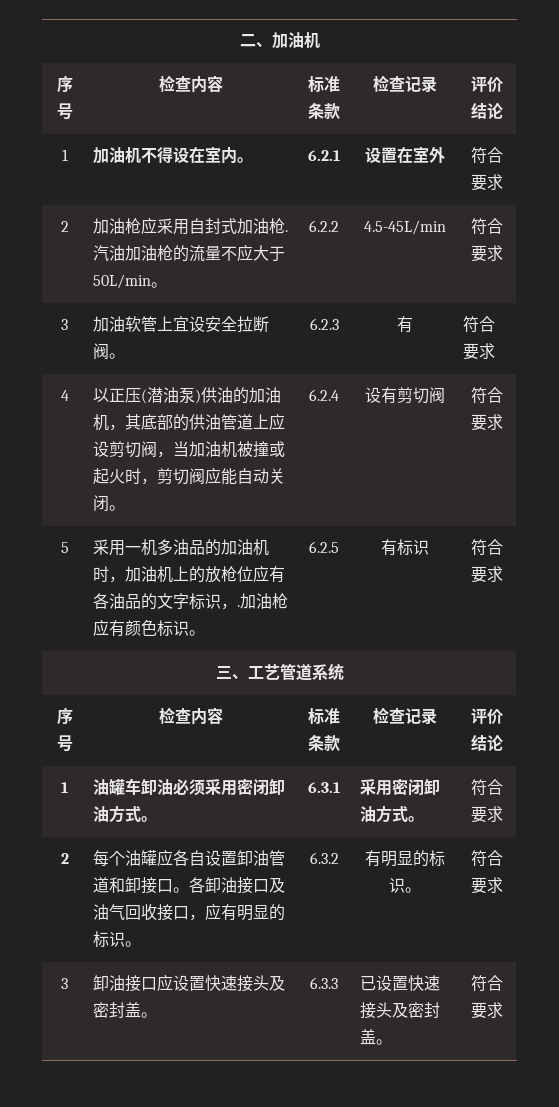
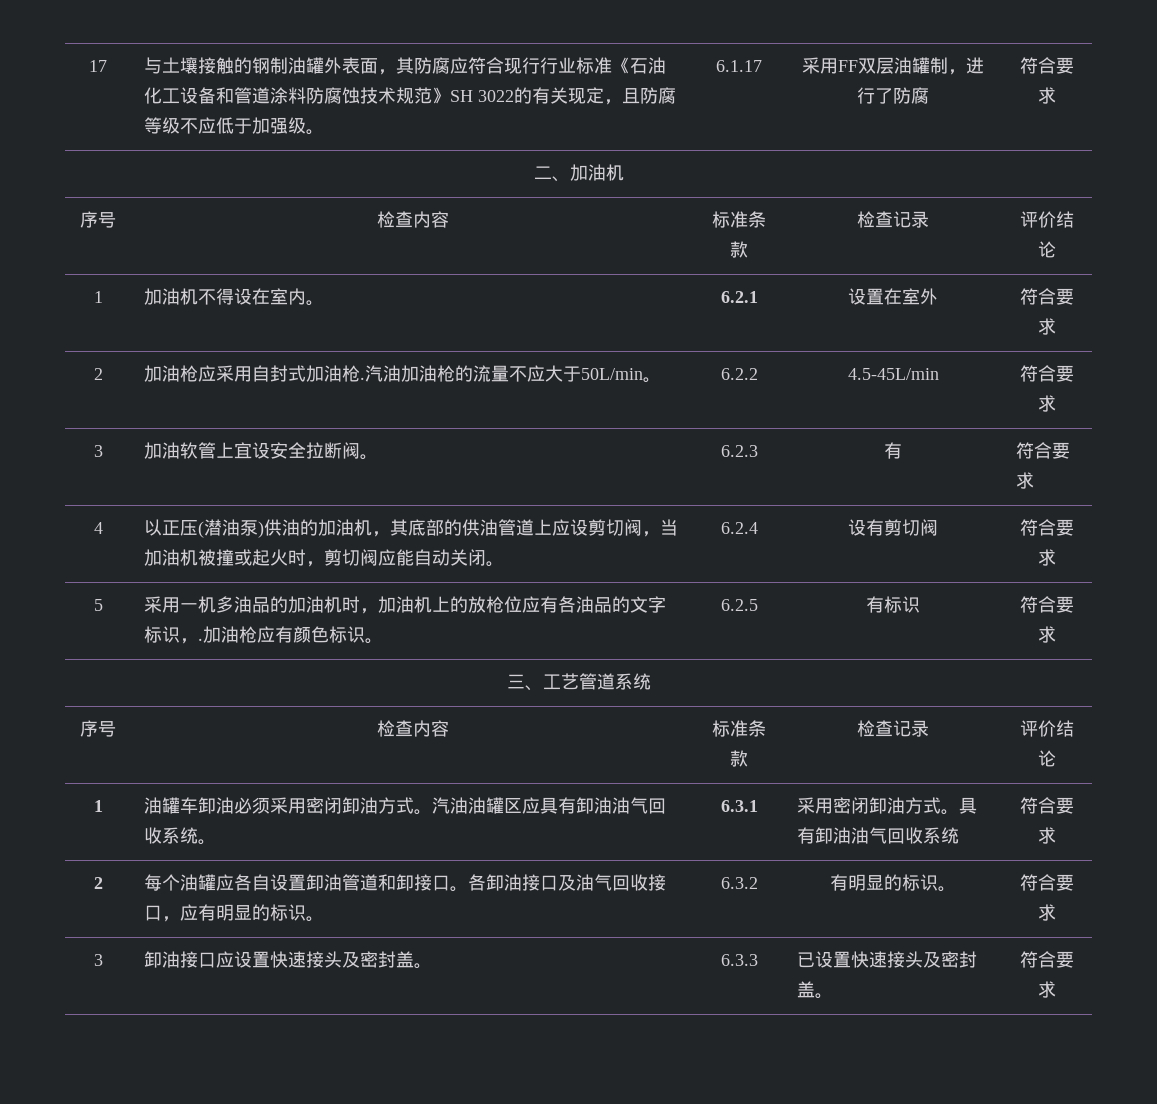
+ 17 | 与土壤接触的钢制油罐外表面，其防腐应符合现行行业标准《石油化工设备和管道涂料防腐蚀技术规范》SH 3022的有关现定，且防腐等级不应低于加强级。 | 6.1.17 | 采用FF双层油罐制，进行了防腐 | 符合要求
- 1 | 油罐车卸油必须采用密闭卸油方式。 | 6.3.1 | 采用密闭卸油方式。 | 符合要求
+ 1 | 油罐车卸油必须采用密闭卸油方式。汽油油罐区应具有卸油油气回收系统。 | 6.3.1 | 采用密闭卸油方式。具有卸油油气回收系统 | 符合要求

